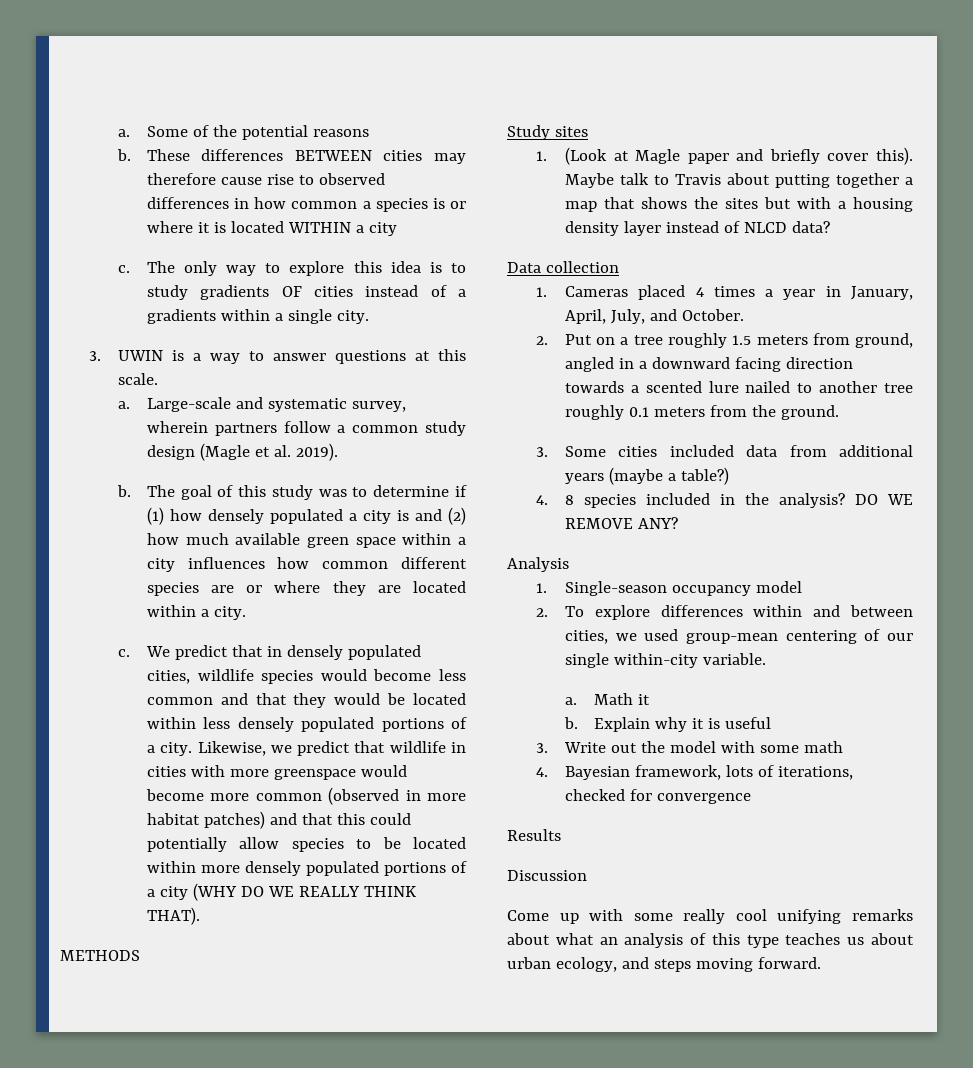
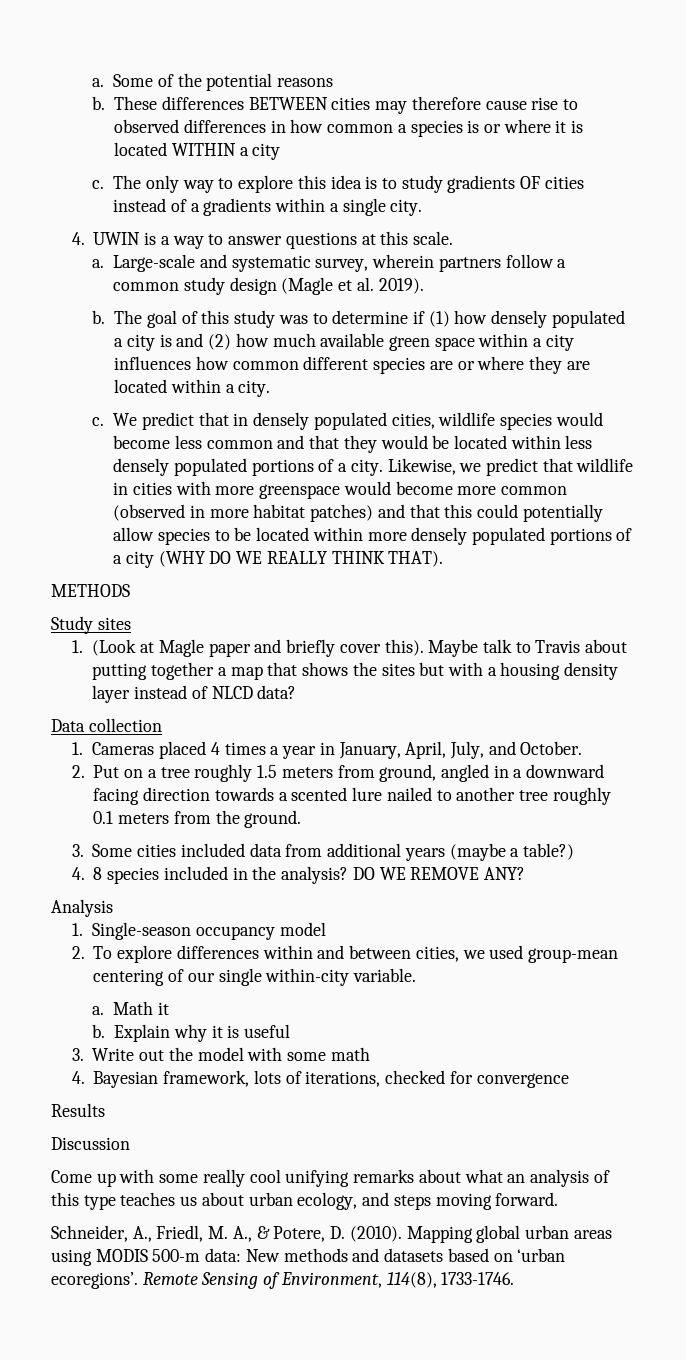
- 3. UWIN is a way to answer questions at this scale.
+ 4. UWIN is a way to answer questions at this scale.
+ Schneider, A., Friedl, M. A., & Potere, D. (2010). Mapping global urban areas using MODIS 500-m data: New methods and datasets based on ‘urban ecoregions’. Remote Sensing of Environment, 114(8), 1733-1746.

